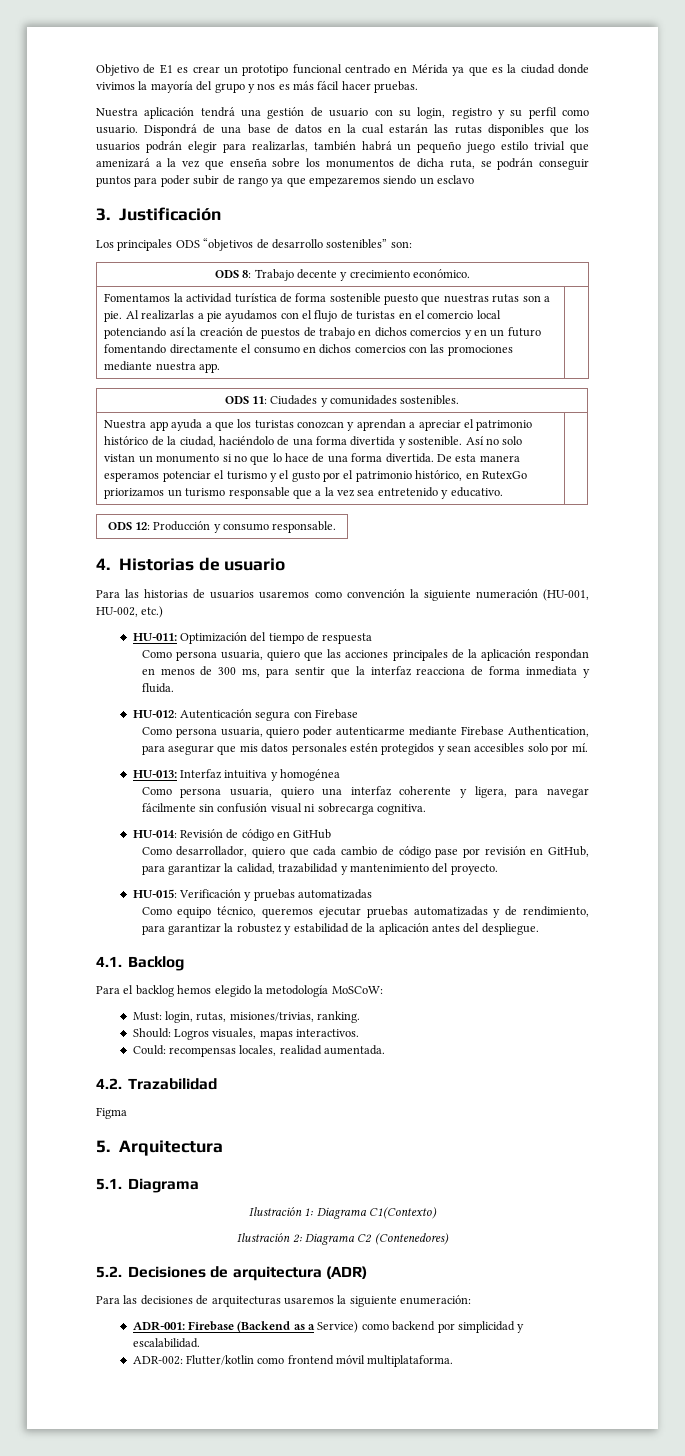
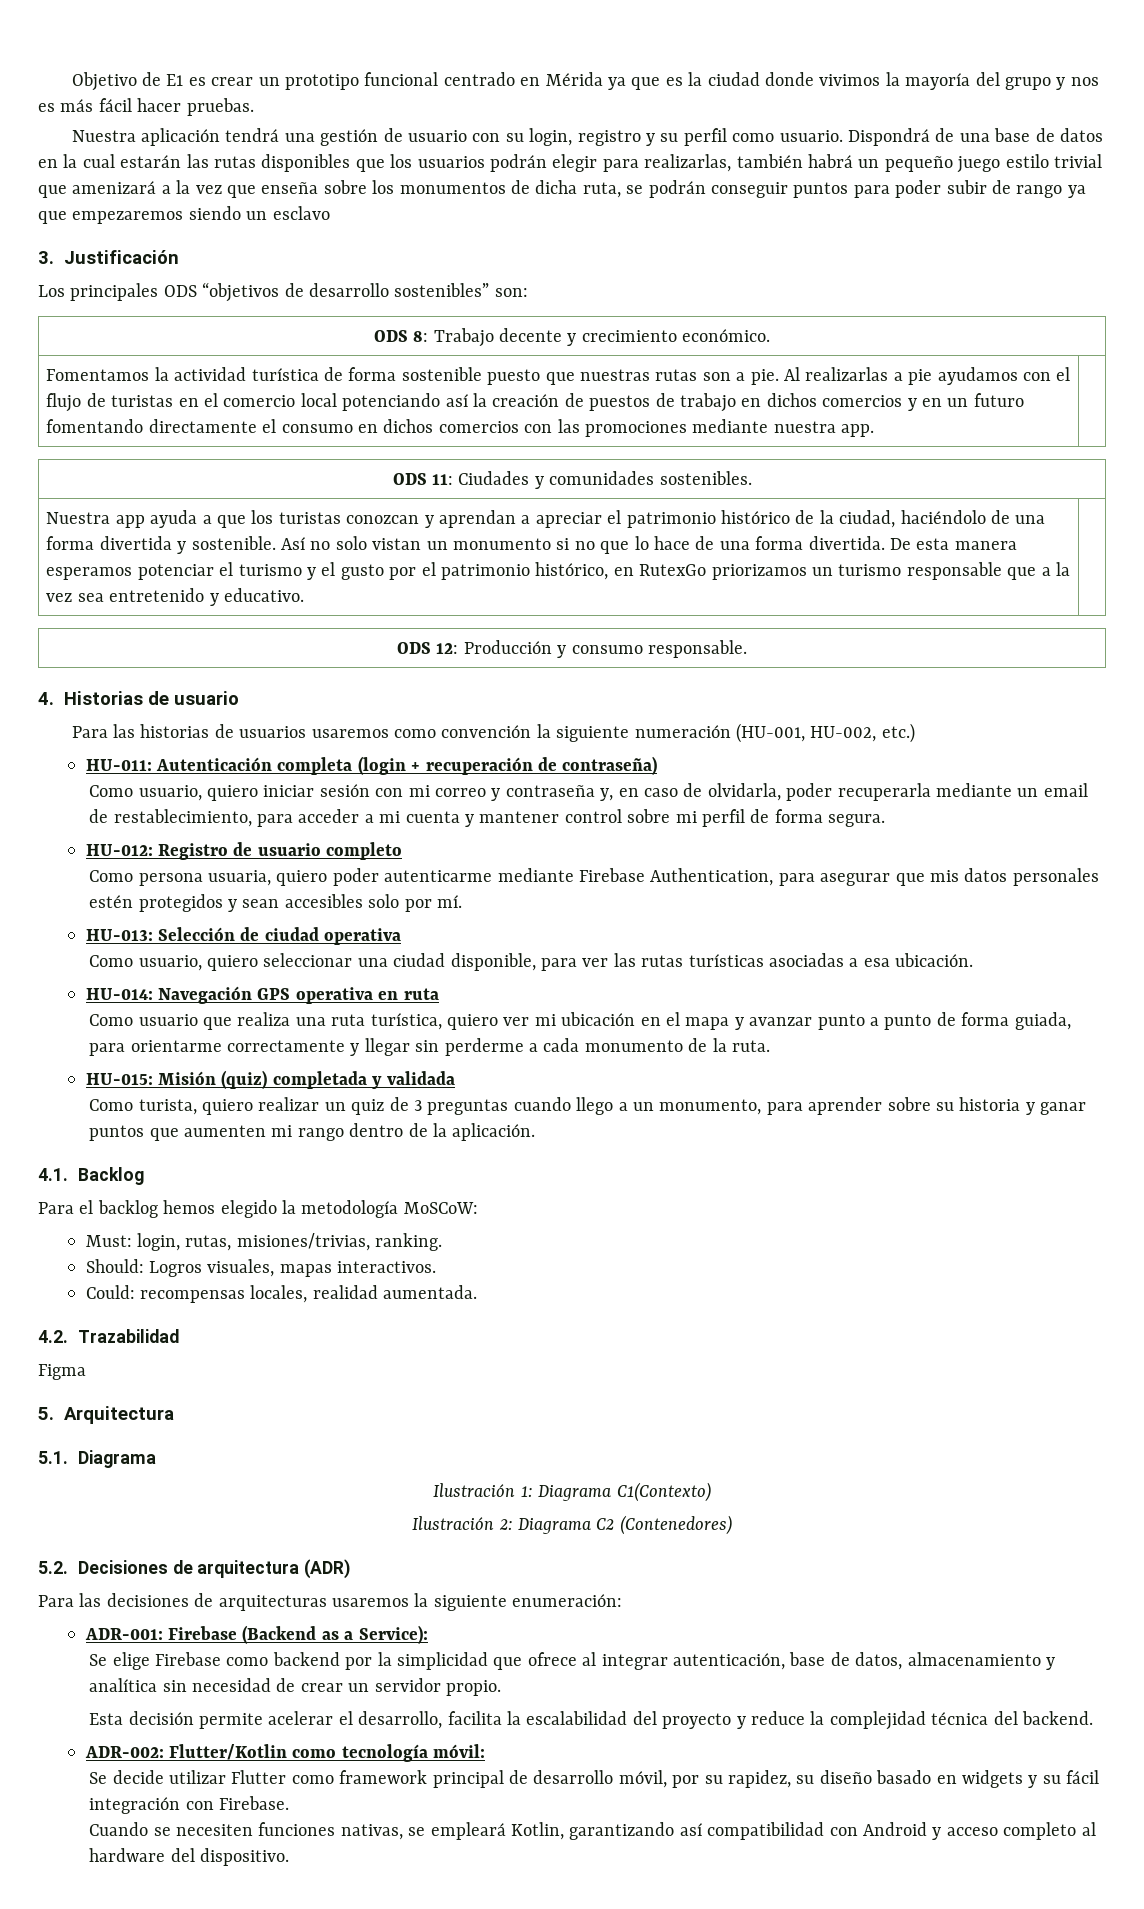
- HU-011: Optimización del tiempo de respuesta
- Como persona usuaria, quiero que las acciones principales de la aplicación respondan en menos de 300 ms, para sentir que la interfaz reacciona de forma inmediata y fluida.
- HU-012: Autenticación segura con Firebase
+ HU-011: Autenticación completa (login + recuperación de contraseña)
+ Como usuario, quiero iniciar sesión con mi correo y contraseña y, en caso de olvidarla, poder recuperarla mediante un email de restablecimiento, para acceder a mi cuenta y mantener control sobre mi perfil de forma segura.
+ HU-012: Registro de usuario completo
- HU-013: Interfaz intuitiva y homogénea
- Como persona usuaria, quiero una interfaz coherente y ligera, para navegar fácilmente sin confusión visual ni sobrecarga cognitiva.
- HU-014: Revisión de código en GitHub
- Como desarrollador, quiero que cada cambio de código pase por revisión en GitHub, para garantizar la calidad, trazabilidad y mantenimiento del proyecto.
- HU-015: Verificación y pruebas automatizadas
- Como equipo técnico, queremos ejecutar pruebas automatizadas y de rendimiento, para garantizar la robustez y estabilidad de la aplicación antes del despliegue.
+ HU-013: Selección de ciudad operativa
+ Como usuario, quiero seleccionar una ciudad disponible, para ver las rutas turísticas asociadas a esa ubicación.
+ HU-014: Navegación GPS operativa en ruta
+ Como usuario que realiza una ruta turística, quiero ver mi ubicación en el mapa y avanzar punto a punto de forma guiada, para orientarme correctamente y llegar sin perderme a cada monumento de la ruta.
+ HU-015: Misión (quiz) completada y validada
+ Como turista, quiero realizar un quiz de 3 preguntas cuando llego a un monumento, para aprender sobre su historia y ganar puntos que aumenten mi rango dentro de la aplicación.
- ADR-001: Firebase (Backend as a Service) como backend por simplicidad y escalabilidad.
- ADR-002: Flutter/kotlin como frontend móvil multiplataforma.
+ ADR-001: Firebase (Backend as a Service):
+ Se elige Firebase como backend por la simplicidad que ofrece al integrar autenticación, base de datos, almacenamiento y analítica sin necesidad de crear un servidor propio.
+ Esta decisión permite acelerar el desarrollo, facilita la escalabilidad del proyecto y reduce la complejidad técnica del backend.
+ ADR-002: Flutter/Kotlin como tecnología móvil:
+ Se decide utilizar Flutter como framework principal de desarrollo móvil, por su rapidez, su diseño basado en widgets y su fácil integración con Firebase.
+ Cuando se necesiten funciones nativas, se empleará Kotlin, garantizando así compatibilidad con Android y acceso completo al hardware del dispositivo.

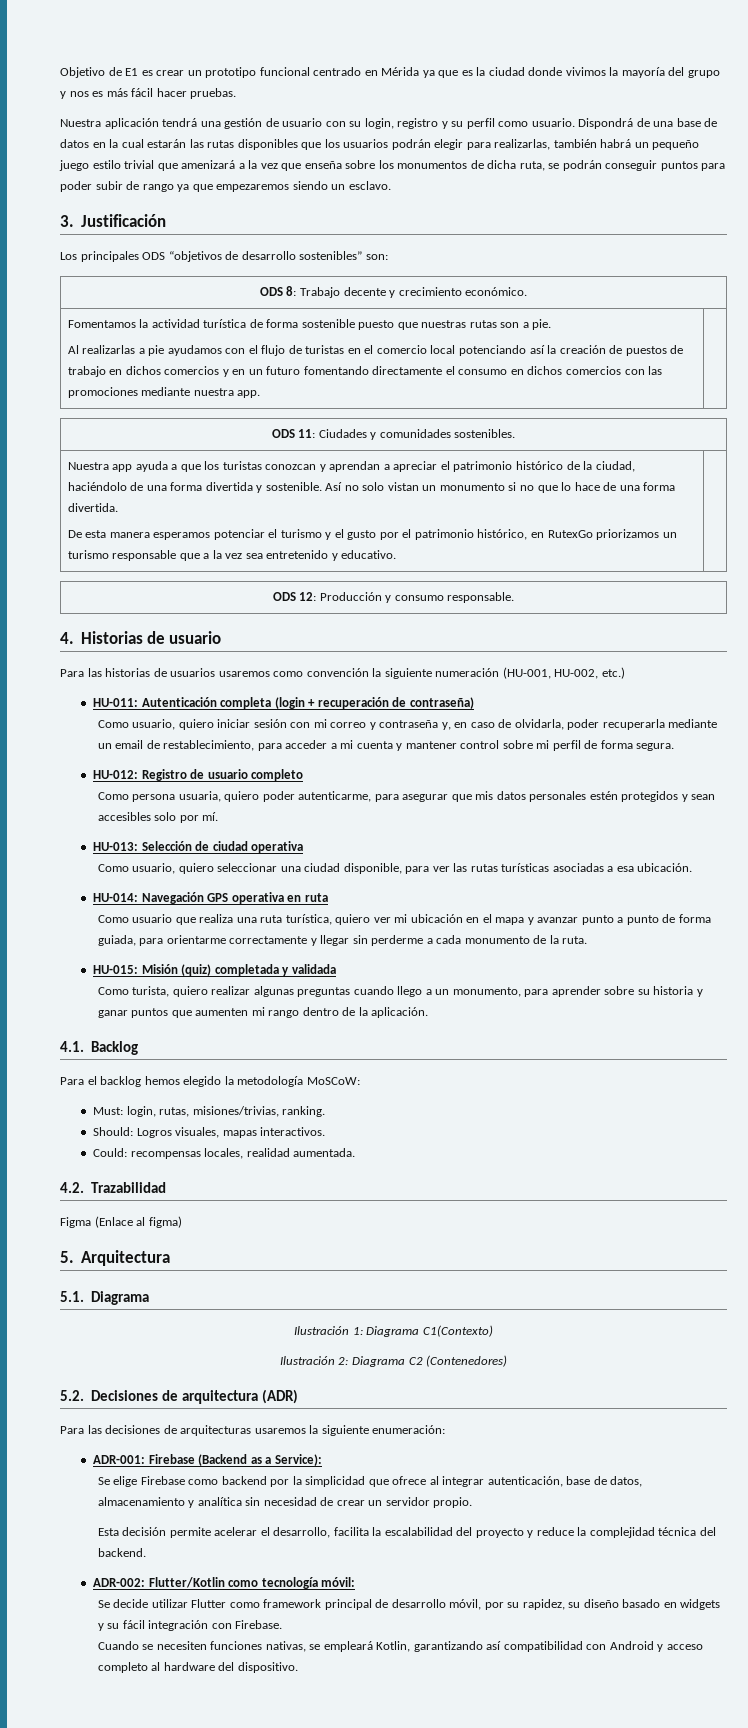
- Dispondrá de una base de datos en la cual estarán las rutas disponibles que los usuarios podrán elegir para realizarlas, también habrá un pequeño juego estilo trivial que amenizará a la vez que enseña sobre los monumentos de dicha ruta, se podrán conseguir puntos para poder subir de rango ya que empezaremos siendo un esclavo
+ Dispondrá de una base de datos en la cual estarán las rutas disponibles que los usuarios podrán elegir para realizarlas, también habrá un pequeño juego estilo trivial que amenizará a la vez que enseña sobre los monumentos de dicha ruta, se podrán conseguir puntos para poder subir de rango ya que empezaremos siendo un esclavo.
- Fomentamos la actividad turística de forma sostenible puesto que nuestras rutas son a pie. Al realizarlas a pie ayudamos con el flujo de turistas en el comercio local potenciando así la creación de puestos de trabajo en dichos comercios y en un futuro fomentando directamente el consumo en dichos comercios con las promociones mediante nuestra app.
+ Fomentamos la actividad turística de forma sostenible puesto que nuestras rutas son a pie.
+ Al realizarlas a pie ayudamos con el flujo de turistas en el comercio local potenciando así la creación de puestos de trabajo en dichos comercios y en un futuro fomentando directamente el consumo en dichos comercios con las promociones mediante nuestra app.
- Así no solo vistan un monumento si no que lo hace de una forma divertida. De esta manera esperamos potenciar el turismo y el gusto por el patrimonio histórico, en RutexGo priorizamos un turismo responsable que a la vez sea entretenido y educativo.
+ Así no solo vistan un monumento si no que lo hace de una forma divertida.
+ De esta manera esperamos potenciar el turismo y el gusto por el patrimonio histórico, en RutexGo priorizamos un turismo responsable que a la vez sea entretenido y educativo.
- Como persona usuaria, quiero poder autenticarme mediante Firebase Authentication, para asegurar que mis datos personales estén protegidos y sean accesibles solo por mí.
+ Como persona usuaria, quiero poder autenticarme, para asegurar que mis datos personales estén protegidos y sean accesibles solo por mí.
- Como turista, quiero realizar un quiz de 3 preguntas cuando llego a un monumento, para aprender sobre su historia y ganar puntos que aumenten mi rango dentro de la aplicación.
+ Como turista, quiero realizar algunas preguntas cuando llego a un monumento, para aprender sobre su historia y ganar puntos que aumenten mi rango dentro de la aplicación.
- Figma
+ Figma (Enlace al figma)

